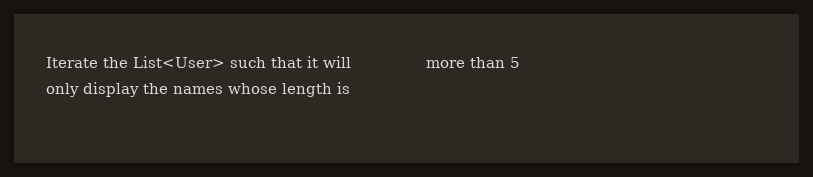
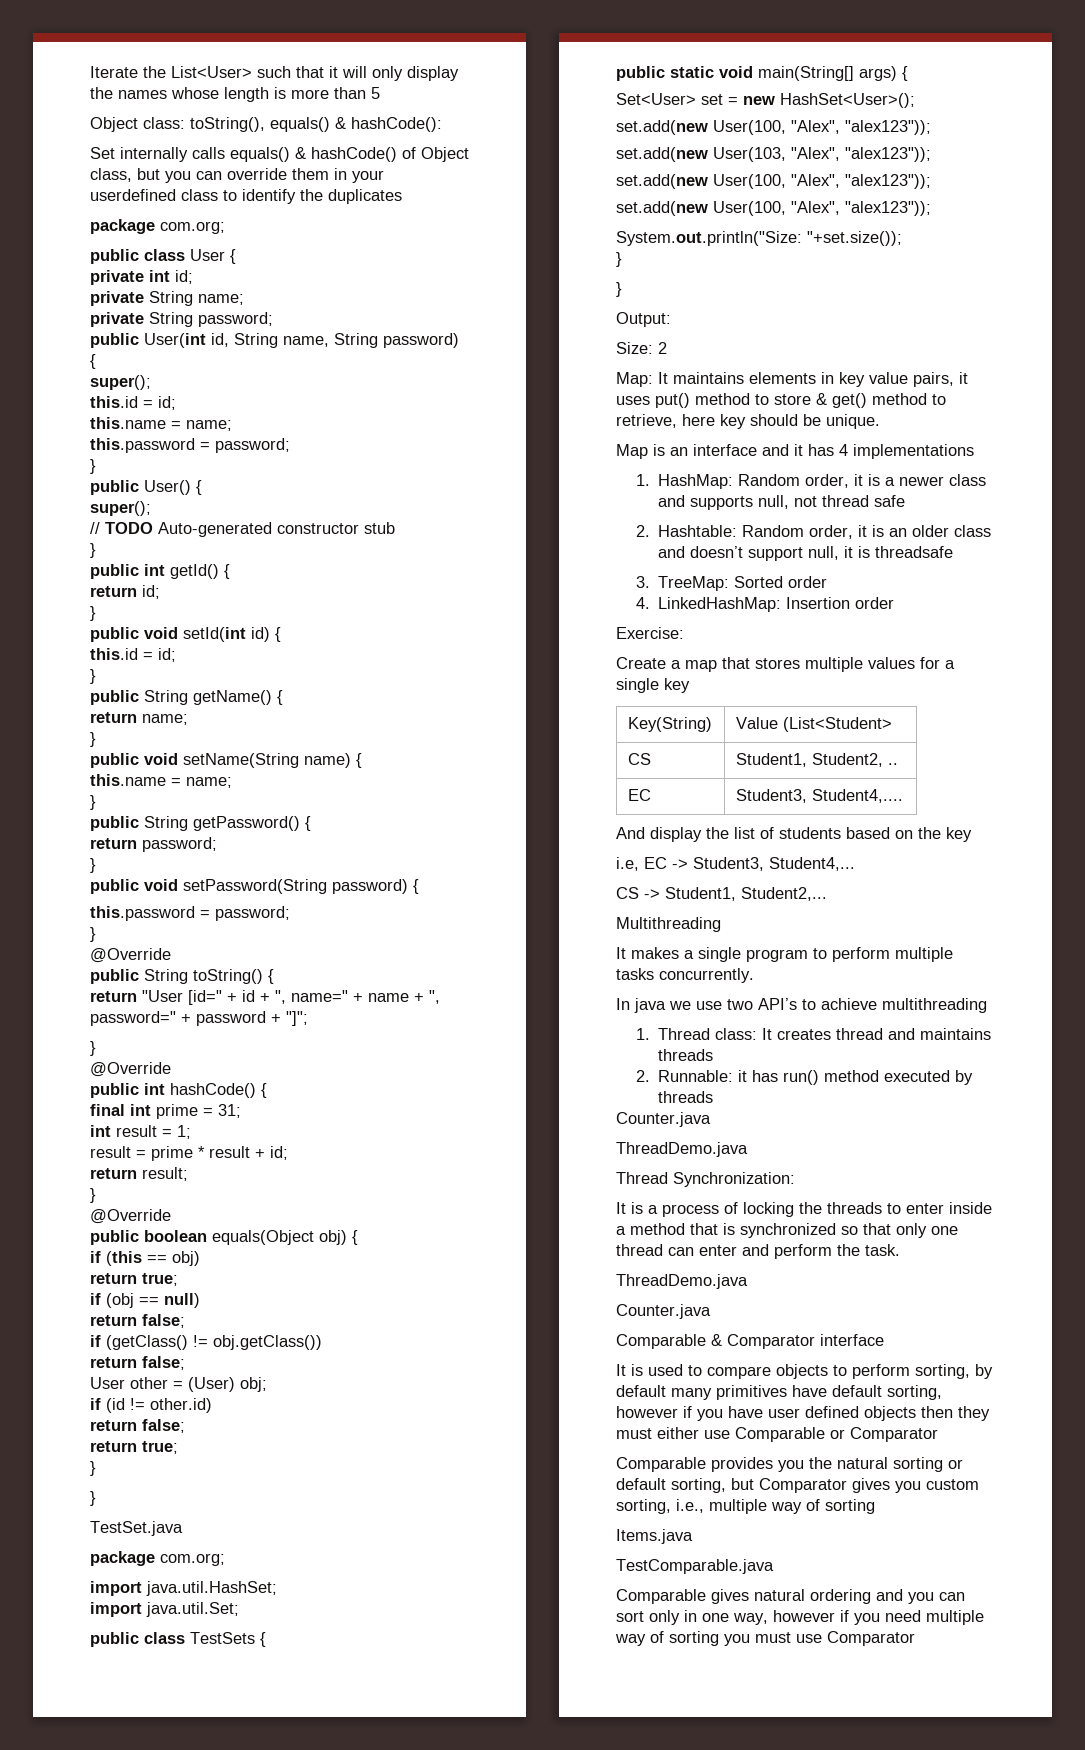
+ Object class: toString(), equals() & hashCode():
+ Set internally calls equals() & hashCode() of Object class, but you can override them in your userdefined class to identify the duplicates
+ package com.org;
+ public class User {
+ private int id;
+ private String name;
+ private String password;
+ public User(int id, String name, String password) {
+ super();
+ this.id = id;
+ this.name = name;
+ this.password = password;
+ }
+ public User() {
+ super();
+ // TODO Auto-generated constructor stub
+ }
+ public int getId() {
+ return id;
+ }
+ public void setId(int id) {
+ this.id = id;
+ }
+ public String getName() {
+ return name;
+ }
+ public void setName(String name) {
+ this.name = name;
+ }
+ public String getPassword() {
+ return password;
+ }
+ public void setPassword(String password) {
+ this.password = password;
+ }
+ @Override
+ public String toString() {
+ return "User [id=" + id + ", name=" + name + ", password=" + password + "]";
+ }
+ @Override
+ public int hashCode() {
+ final int prime = 31;
+ int result = 1;
+ result = prime * result + id;
+ return result;
+ }
+ @Override
+ public boolean equals(Object obj) {
+ if (this == obj)
+ return true;
+ if (obj == null)
+ return false;
+ if (getClass() != obj.getClass())
+ return false;
+ User other = (User) obj;
+ if (id != other.id)
+ return false;
+ return true;
+ }
+ }
+ TestSet.java
+ package com.org;
+ import java.util.HashSet;
+ import java.util.Set;
+ public class TestSets {
+ public static void main(String[] args) {
+ Set<User> set = new HashSet<User>();
+ set.add(new User(100, "Alex", "alex123"));
+ set.add(new User(103, "Alex", "alex123"));
+ set.add(new User(100, "Alex", "alex123"));
+ set.add(new User(100, "Alex", "alex123"));
+ System.out.println("Size: "+set.size());
+ }
+ }
+ Output:
+ Size: 2
+ Map: It maintains elements in key value pairs, it uses put() method to store & get() method to retrieve, here key should be unique.
+ Map is an interface and it has 4 implementations
+ 1. HashMap: Random order, it is a newer class and supports null, not thread safe
+ 2. Hashtable: Random order, it is an older class and doesn’t support null, it is threadsafe
+ 3. TreeMap: Sorted order
+ 4. LinkedHashMap: Insertion order
+ Exercise:
+ Create a map that stores multiple values for a single key
+ Key(String) | Value (List<Student>
+ CS | Student1, Student2, ..
+ EC | Student3, Student4,....
+ And display the list of students based on the key
+ i.e, EC -> Student3, Student4,...
+ CS -> Student1, Student2,...
+ Multithreading
+ It makes a single program to perform multiple tasks concurrently.
+ In java we use two API’s to achieve multithreading
+ 1. Thread class: It creates thread and maintains threads
+ 2. Runnable: it has run() method executed by threads
+ Counter.java
+ ThreadDemo.java
+ Thread Synchronization:
+ It is a process of locking the threads to enter inside a method that is synchronized so that only one thread can enter and perform the task.
+ ThreadDemo.java
+ Counter.java
+ Comparable & Comparator interface
+ It is used to compare objects to perform sorting, by default many primitives have default sorting, however if you have user defined objects then they must either use Comparable or Comparator
+ Comparable provides you the natural sorting or default sorting, but Comparator gives you custom sorting, i.e., multiple way of sorting
+ Items.java
+ TestComparable.java
+ Comparable gives natural ordering and you can sort only in one way, however if you need multiple way of sorting you must use Comparator

